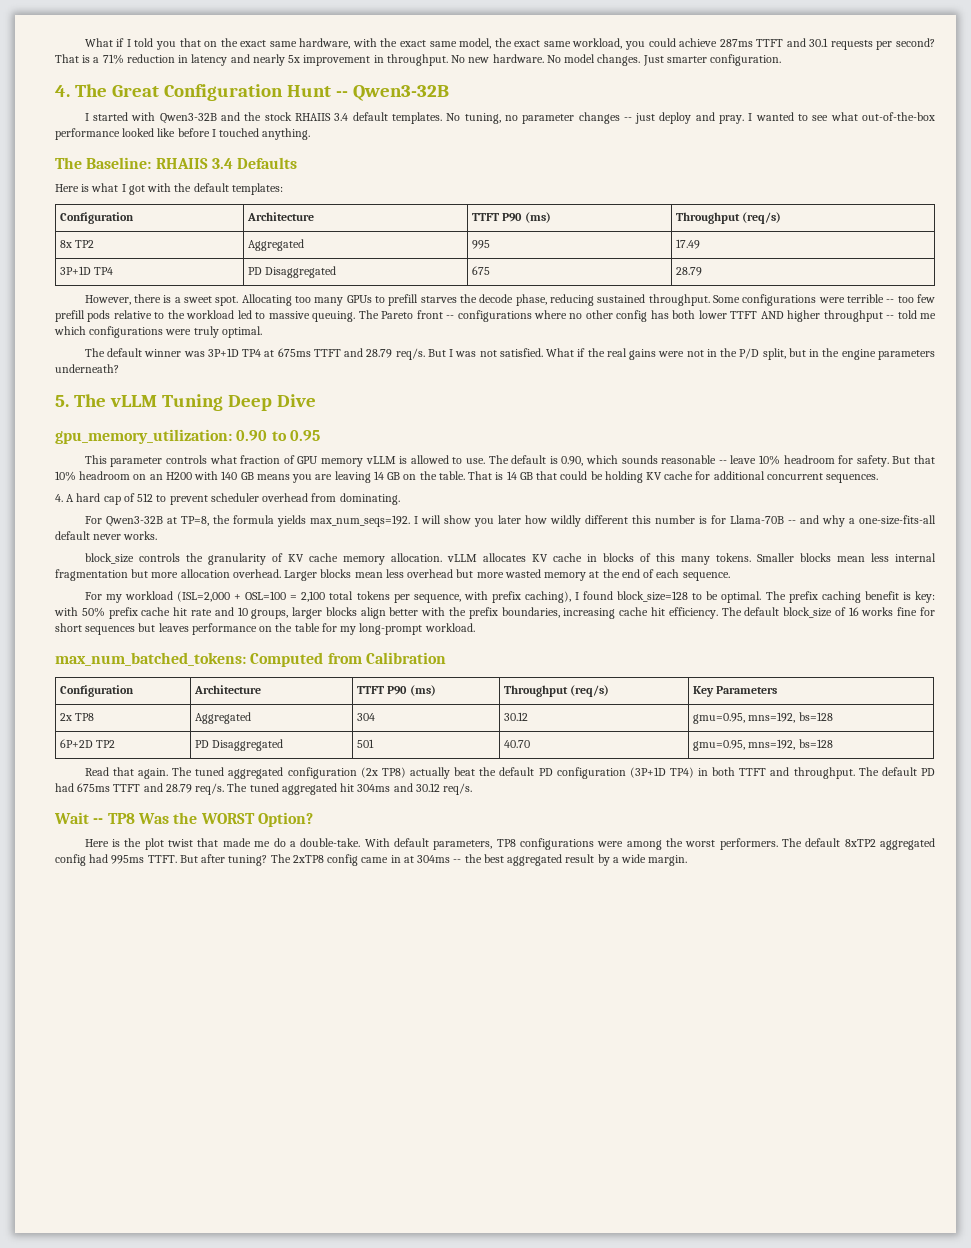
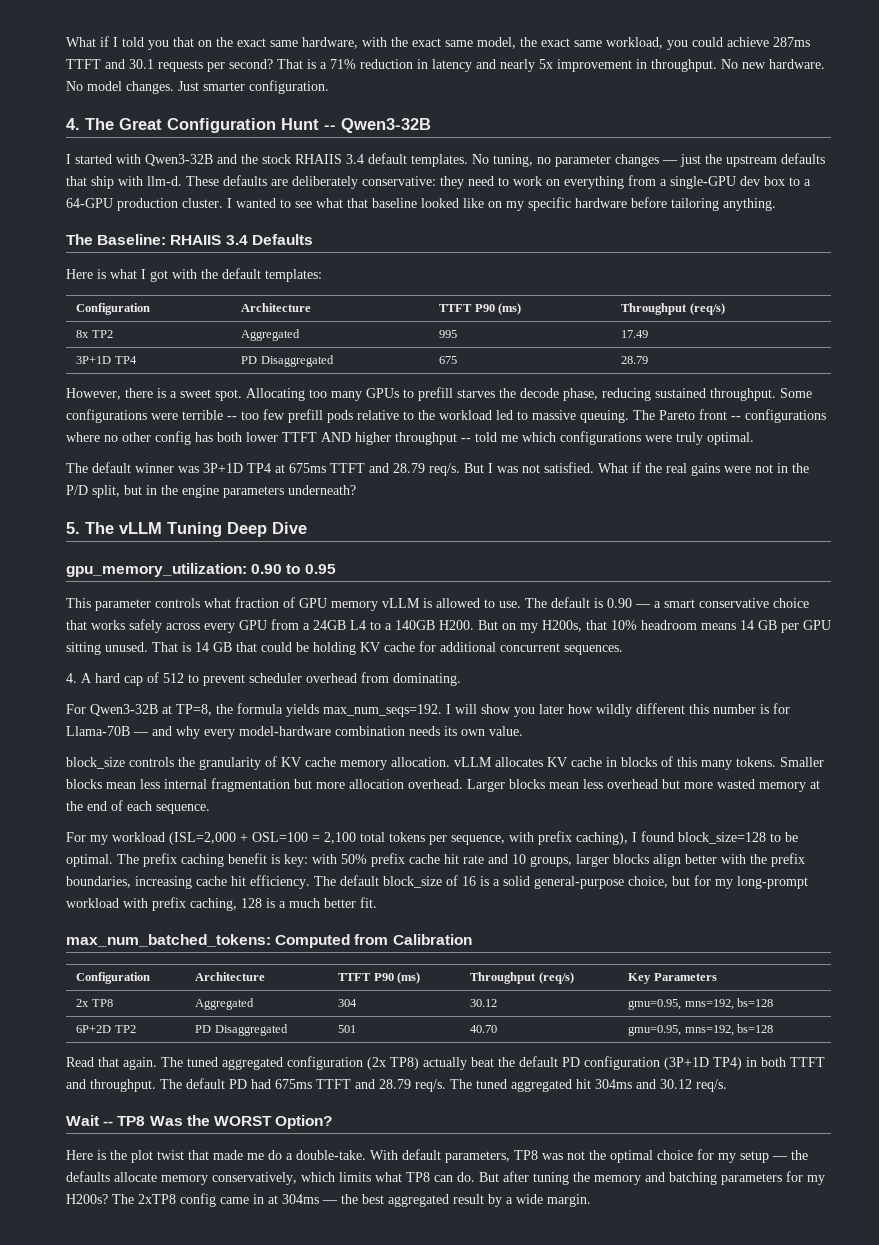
- No tuning, no parameter changes -- just deploy and pray.
+ No tuning, no parameter changes — just the upstream defaults that ship with llm-d. These defaults are deliberately conservative: they need to work on everything from a single-GPU dev box to a 64-GPU production cluster.
- I wanted to see what out-of-the-box performance looked like before I touched anything.
+ I wanted to see what that baseline looked like on my specific hardware before tailoring anything.
- The default is 0.90, which sounds reasonable -- leave 10% headroom for safety. But that 10% headroom on an H200 with 140 GB means you are leaving 14 GB on the table.
+ The default is 0.90 — a smart conservative choice that works safely across every GPU from a 24GB L4 to a 140GB H200. But on my H200s, that 10% headroom means 14 GB per GPU sitting unused.
- I will show you later how wildly different this number is for Llama-70B -- and why a one-size-fits-all default never works.
+ I will show you later how wildly different this number is for Llama-70B — and why every model-hardware combination needs its own value.
- The default block_size of 16 works fine for short sequences but leaves performance on the table for my long-prompt workload.
+ The default block_size of 16 is a solid general-purpose choice, but for my long-prompt workload with prefix caching, 128 is a much better fit.
- With default parameters, TP8 configurations were among the worst performers. The default 8xTP2 aggregated config had 995ms TTFT. But after tuning?
+ With default parameters, TP8 was not the optimal choice for my setup — the defaults allocate memory conservatively, which limits what TP8 can do. But after tuning the memory and batching parameters for my H200s?
- The 2xTP8 config came in at 304ms -- the best aggregated result by a wide margin.
+ The 2xTP8 config came in at 304ms — the best aggregated result by a wide margin.

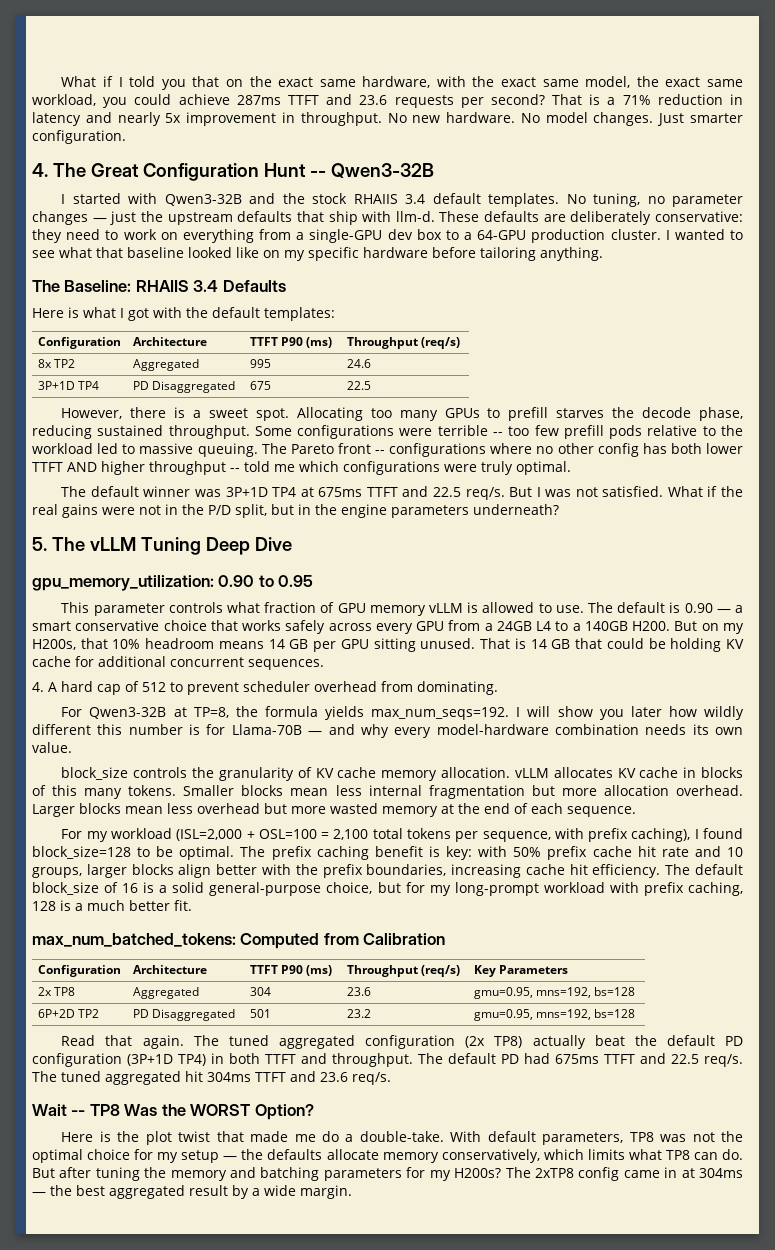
- What if I told you that on the exact same hardware, with the exact same model, the exact same workload, you could achieve 287ms TTFT and 30.1 requests per second?
+ What if I told you that on the exact same hardware, with the exact same model, the exact same workload, you could achieve 287ms TTFT and 23.6 requests per second?
- 8x TP2 | Aggregated | 995 | 17.49
+ 8x TP2 | Aggregated | 995 | 24.6
- 3P+1D TP4 | PD Disaggregated | 675 | 28.79
+ 3P+1D TP4 | PD Disaggregated | 675 | 22.5
- The default winner was 3P+1D TP4 at 675ms TTFT and 28.79 req/s.
+ The default winner was 3P+1D TP4 at 675ms TTFT and 22.5 req/s.
- 2x TP8 | Aggregated | 304 | 30.12 | gmu=0.95, mns=192, bs=128
+ 2x TP8 | Aggregated | 304 | 23.6 | gmu=0.95, mns=192, bs=128
- 6P+2D TP2 | PD Disaggregated | 501 | 40.70 | gmu=0.95, mns=192, bs=128
+ 6P+2D TP2 | PD Disaggregated | 501 | 23.2 | gmu=0.95, mns=192, bs=128
- The default PD had 675ms TTFT and 28.79 req/s.
+ The default PD had 675ms TTFT and 22.5 req/s.
- The tuned aggregated hit 304ms and 30.12 req/s.
+ The tuned aggregated hit 304ms TTFT and 23.6 req/s.

